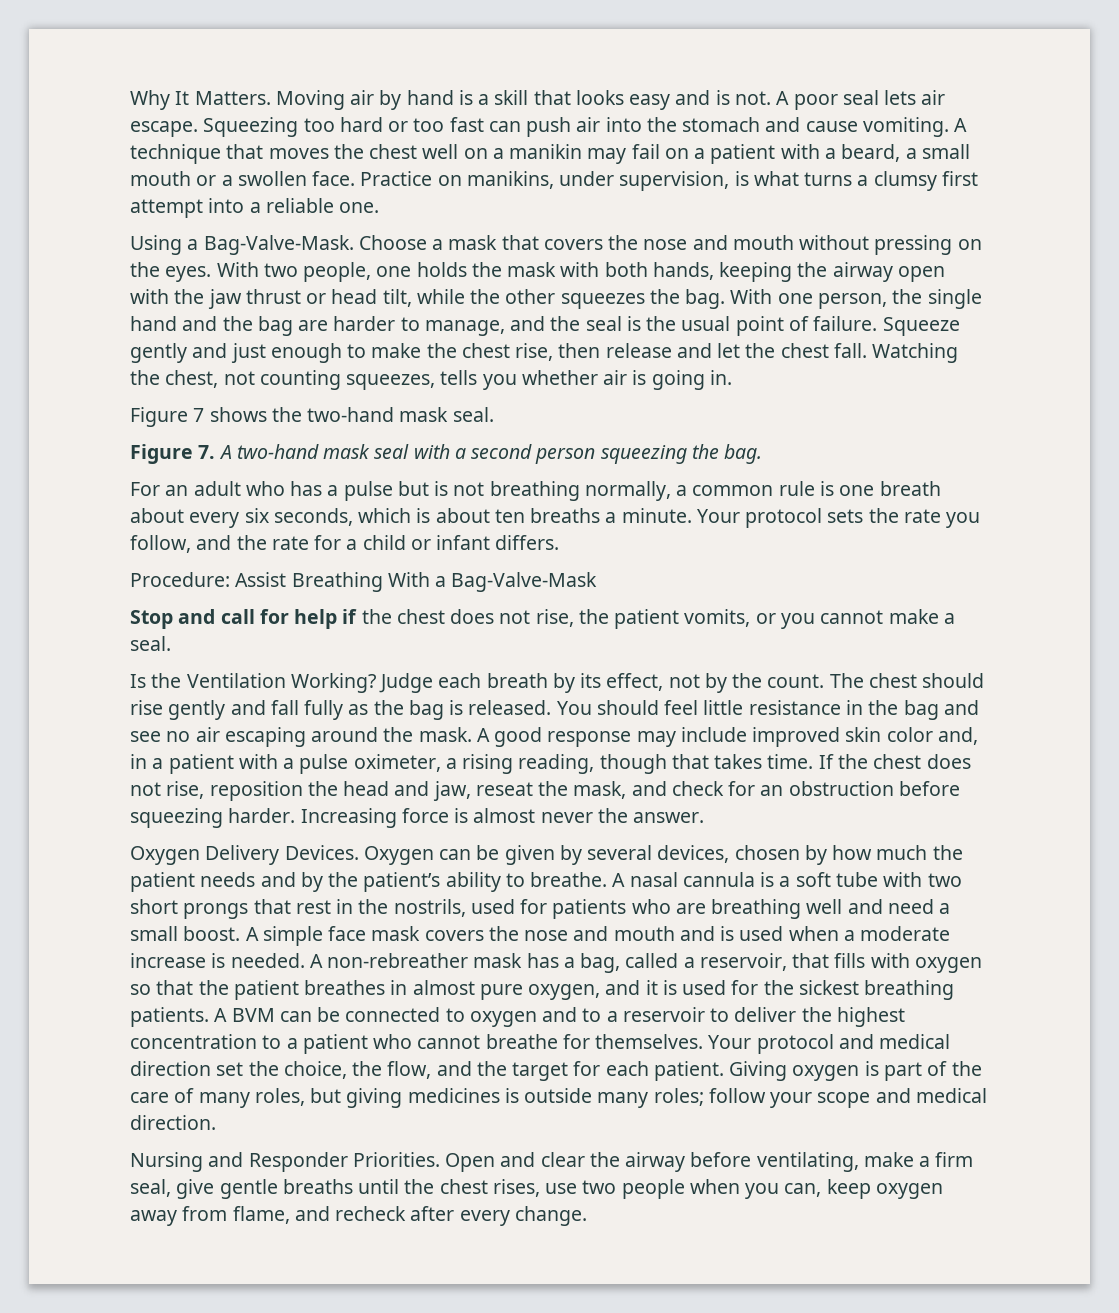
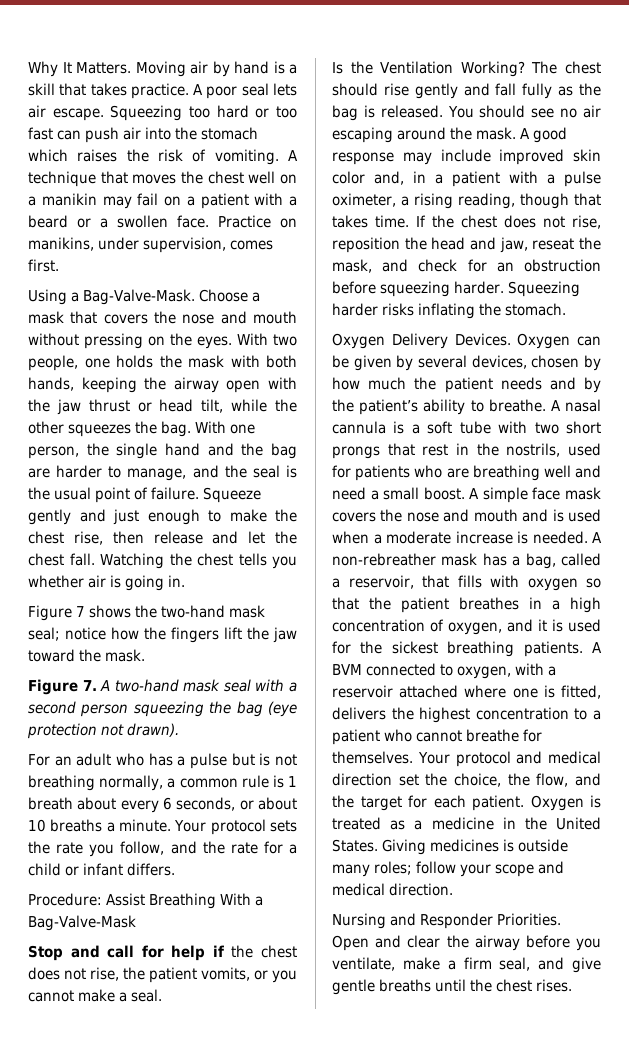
- Moving air by hand is a skill that looks easy and is not.
+ Moving air by hand is a skill that takes practice.
- Squeezing too hard or too fast can push air into the stomach and cause vomiting.
+ Squeezing too hard or too fast can push air into the stomach which raises the risk of vomiting.
- A technique that moves the chest well on a manikin may fail on a patient with a beard, a small mouth or a swollen face.
+ A technique that moves the chest well on a manikin may fail on a patient with a beard or a swollen face.
- Practice on manikins, under supervision, is what turns a clumsy first attempt into a reliable one.
+ Practice on manikins, under supervision, comes first.
- Watching the chest, not counting squeezes, tells you whether air is going in.
+ Watching the chest tells you whether air is going in.
- Figure 7 shows the two-hand mask seal.
+ Figure 7 shows the two-hand mask seal; notice how the fingers lift the jaw toward the mask.
- Figure 7. A two-hand mask seal with a second person squeezing the bag.
+ Figure 7. A two-hand mask seal with a second person squeezing the bag (eye protection not drawn).
- For an adult who has a pulse but is not breathing normally, a common rule is one breath about every six seconds, which is about ten breaths a minute.
+ For an adult who has a pulse but is not breathing normally, a common rule is 1 breath about every 6 seconds, or about 10 breaths a minute.
- Judge each breath by its effect, not by the count.
- You should feel little resistance in the bag and see no air escaping around the mask.
+ You should see no air escaping around the mask.
- Increasing force is almost never the answer.
+ Squeezing harder risks inflating the stomach.
- A non-rebreather mask has a bag, called a reservoir, that fills with oxygen so that the patient breathes in almost pure oxygen, and it is used for the sickest breathing patients.
+ A non-rebreather mask has a bag, called a reservoir, that fills with oxygen so that the patient breathes in a high concentration of oxygen, and it is used for the sickest breathing patients.
- A BVM can be connected to oxygen and to a reservoir to deliver the highest concentration to a patient who cannot breathe for themselves.
+ A BVM connected to oxygen, with a reservoir attached where one is fitted, delivers the highest concentration to a patient who cannot breathe for themselves.
- Giving oxygen is part of the care of many roles, but giving medicines is outside many roles; follow your scope and medical direction.
+ Oxygen is treated as a medicine in the United States. Giving medicines is outside many roles; follow your scope and medical direction.
- Open and clear the airway before ventilating, make a firm seal, give gentle breaths until the chest rises, use two people when you can, keep oxygen away from flame, and recheck after every change.
+ Open and clear the airway before you ventilate, make a firm seal, and give gentle breaths until the chest rises.

